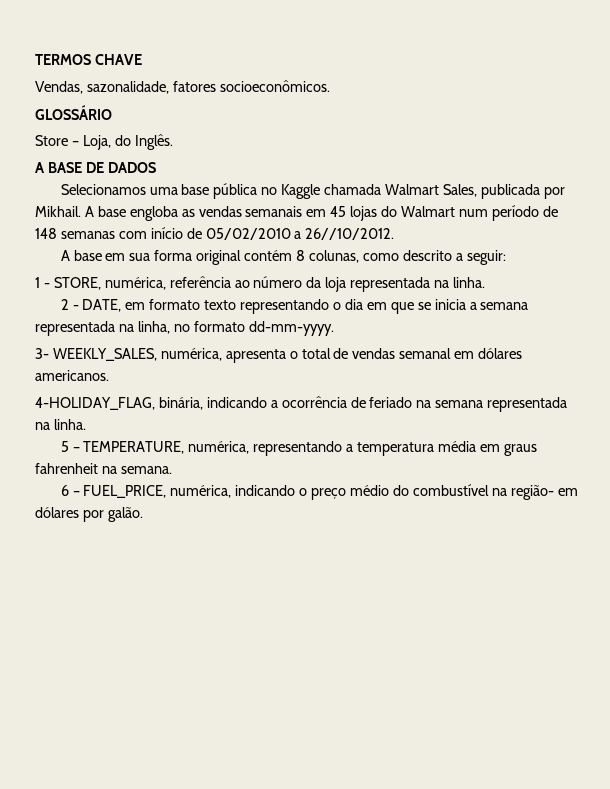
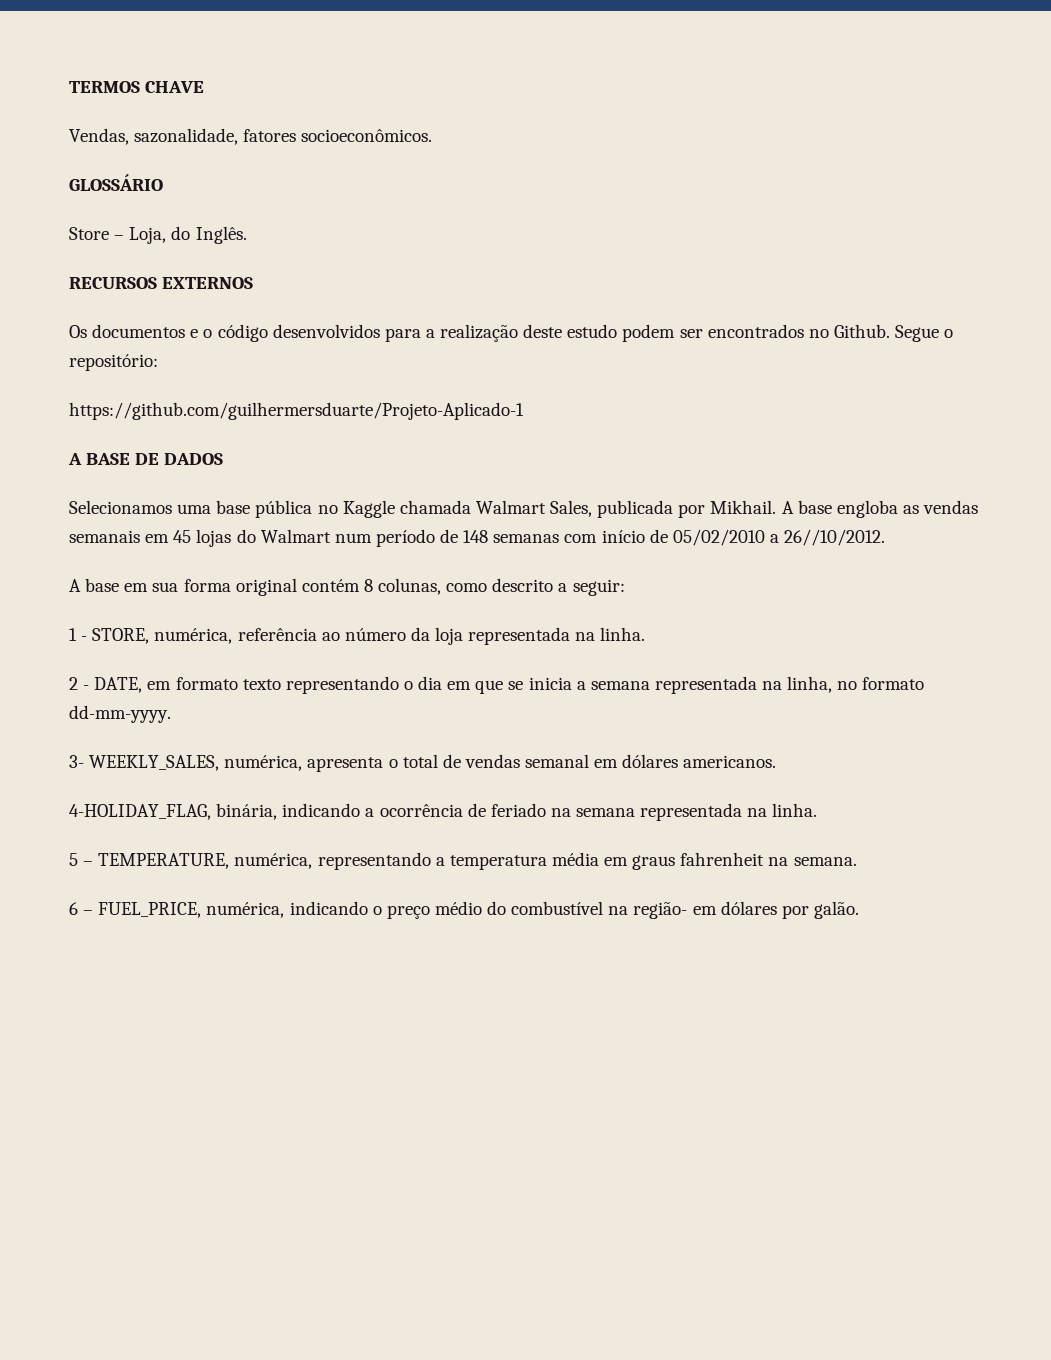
+ RECURSOS EXTERNOS
+ Os documentos e o código desenvolvidos para a realização deste estudo podem ser encontrados no Github. Segue o repositório:
+ https://github.com/guilhermersduarte/Projeto-Aplicado-1

